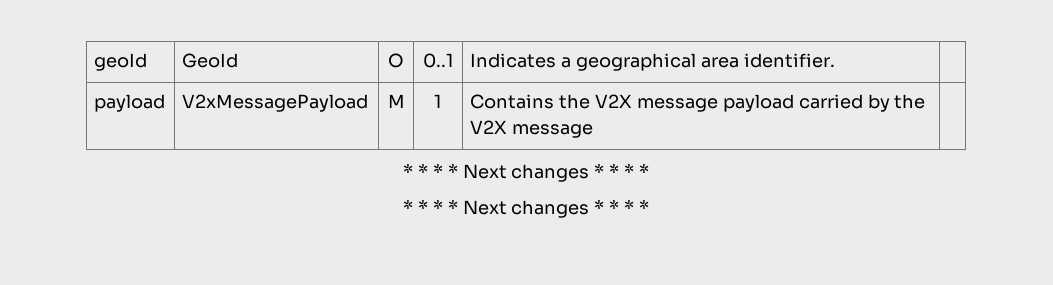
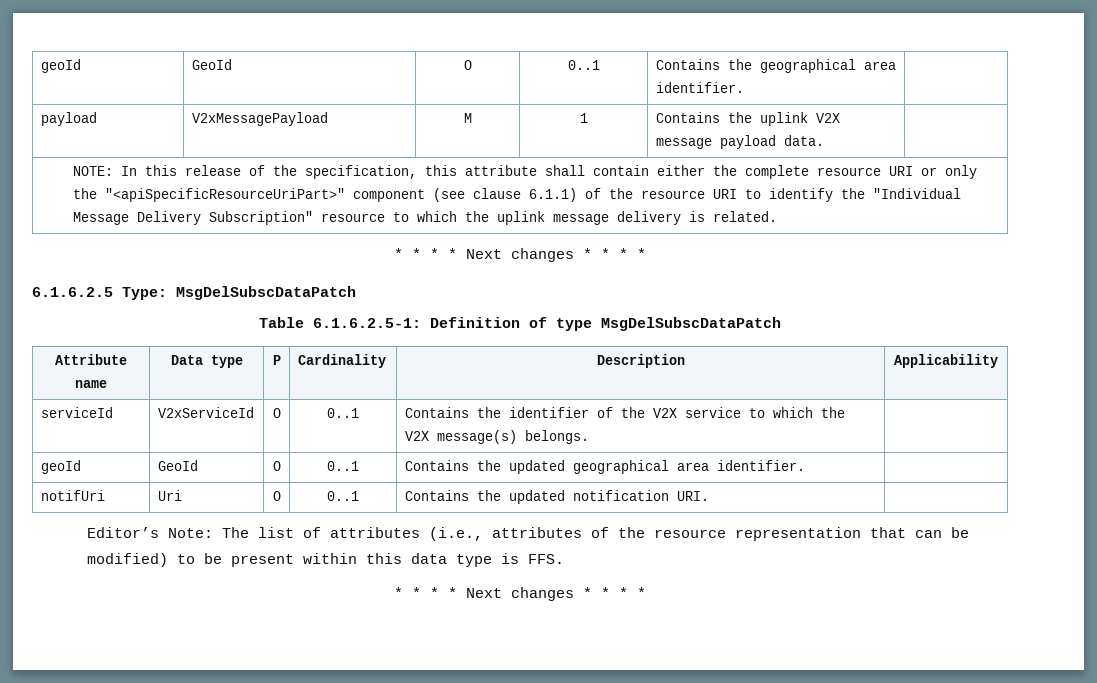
- geoId | GeoId | O | 0..1 | Indicates a geographical area identifier. |
+ geoId | GeoId | O | 0..1 | Contains the geographical area identifier. |
- payload | V2xMessagePayload | M | 1 | Contains the V2X message payload carried by the V2X message |
+ payload | V2xMessagePayload | M | 1 | Contains the uplink V2X message payload data. |
+ NOTE: In this release of the specification, this attribute shall contain either the complete resource URI or only the "<apiSpecificResourceUriPart>" component (see clause 6.1.1) of the resource URI to identify the "Individual Message Delivery Subscription" resource to which the uplink message delivery is related.
+ 6.1.6.2.5 Type: MsgDelSubscDataPatch
+ Table 6.1.6.2.5-1: Definition of type MsgDelSubscDataPatch
+ Attribute name | Data type | P | Cardinality | Description | Applicability
+ serviceId | V2xServiceId | O | 0..1 | Contains the identifier of the V2X service to which the V2X message(s) belongs. |
+ geoId | GeoId | O | 0..1 | Contains the updated geographical area identifier. |
+ notifUri | Uri | O | 0..1 | Contains the updated notification URI. |
+ Editor’s Note: The list of attributes (i.e., attributes of the resource representation that can be modified) to be present within this data type is FFS.

